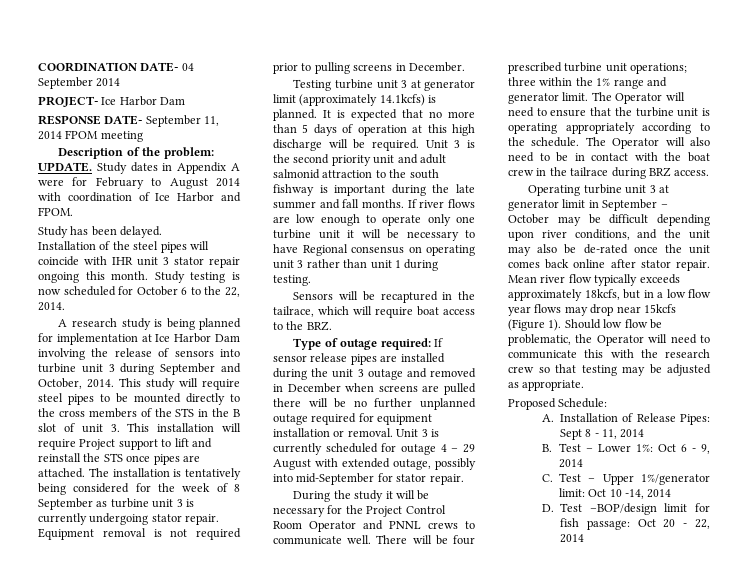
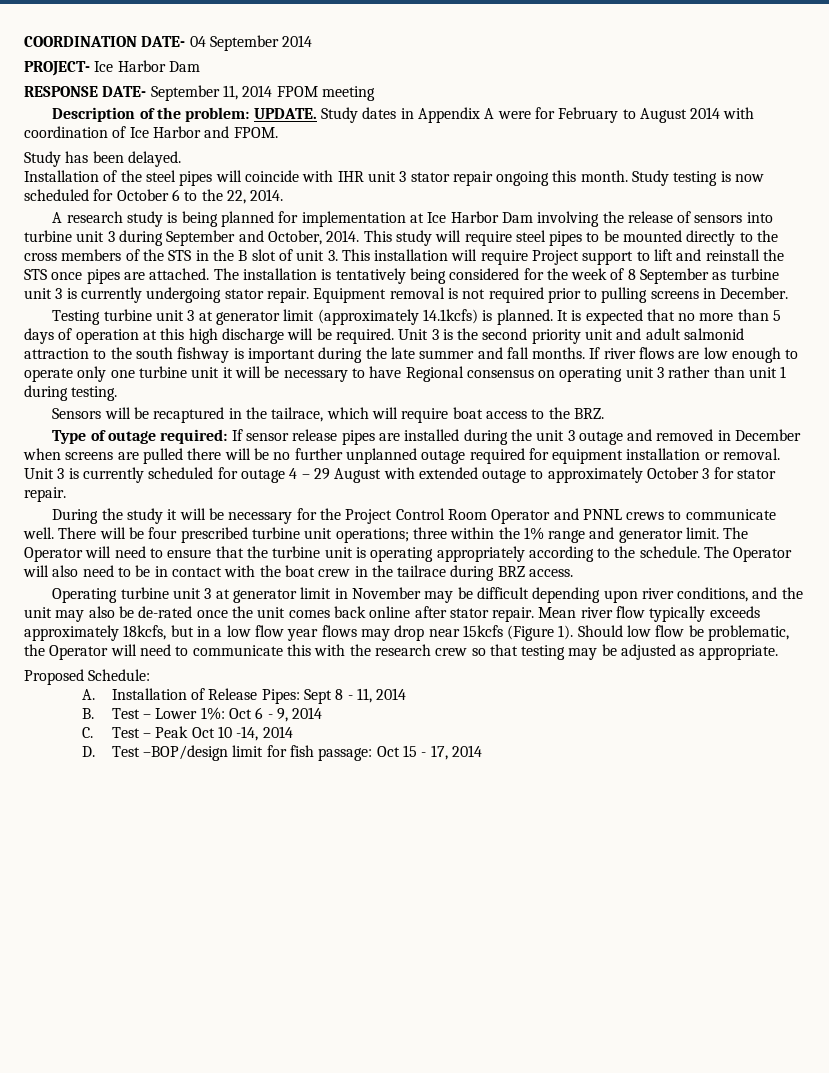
- Unit 3 is currently scheduled for outage 4 – 29 August with extended outage, possibly into mid-September for stator repair.
+ Unit 3 is currently scheduled for outage 4 – 29 August with extended outage to approximately October 3 for stator repair.
- Operating turbine unit 3 at generator limit in September – October may be difficult depending upon river conditions, and the unit may also be de-rated once the unit comes back online after stator repair.
+ Operating turbine unit 3 at generator limit in November may be difficult depending upon river conditions, and the unit may also be de-rated once the unit comes back online after stator repair.
- C. Test – Upper 1%/generator limit: Oct 10 -14, 2014
+ C. Test – Peak Oct 10 -14, 2014
- D. Test –BOP/design limit for fish passage: Oct 20 - 22, 2014
+ D. Test –BOP/design limit for fish passage: Oct 15 - 17, 2014

